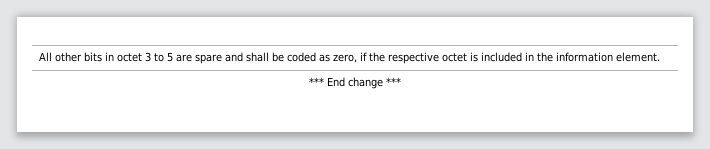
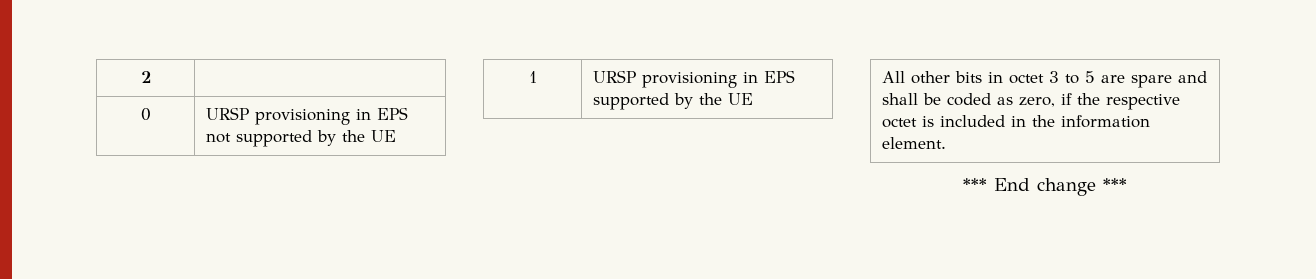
+ 2 |
+ 0 | URSP provisioning in EPS not supported by the UE
+ 1 | URSP provisioning in EPS supported by the UE

